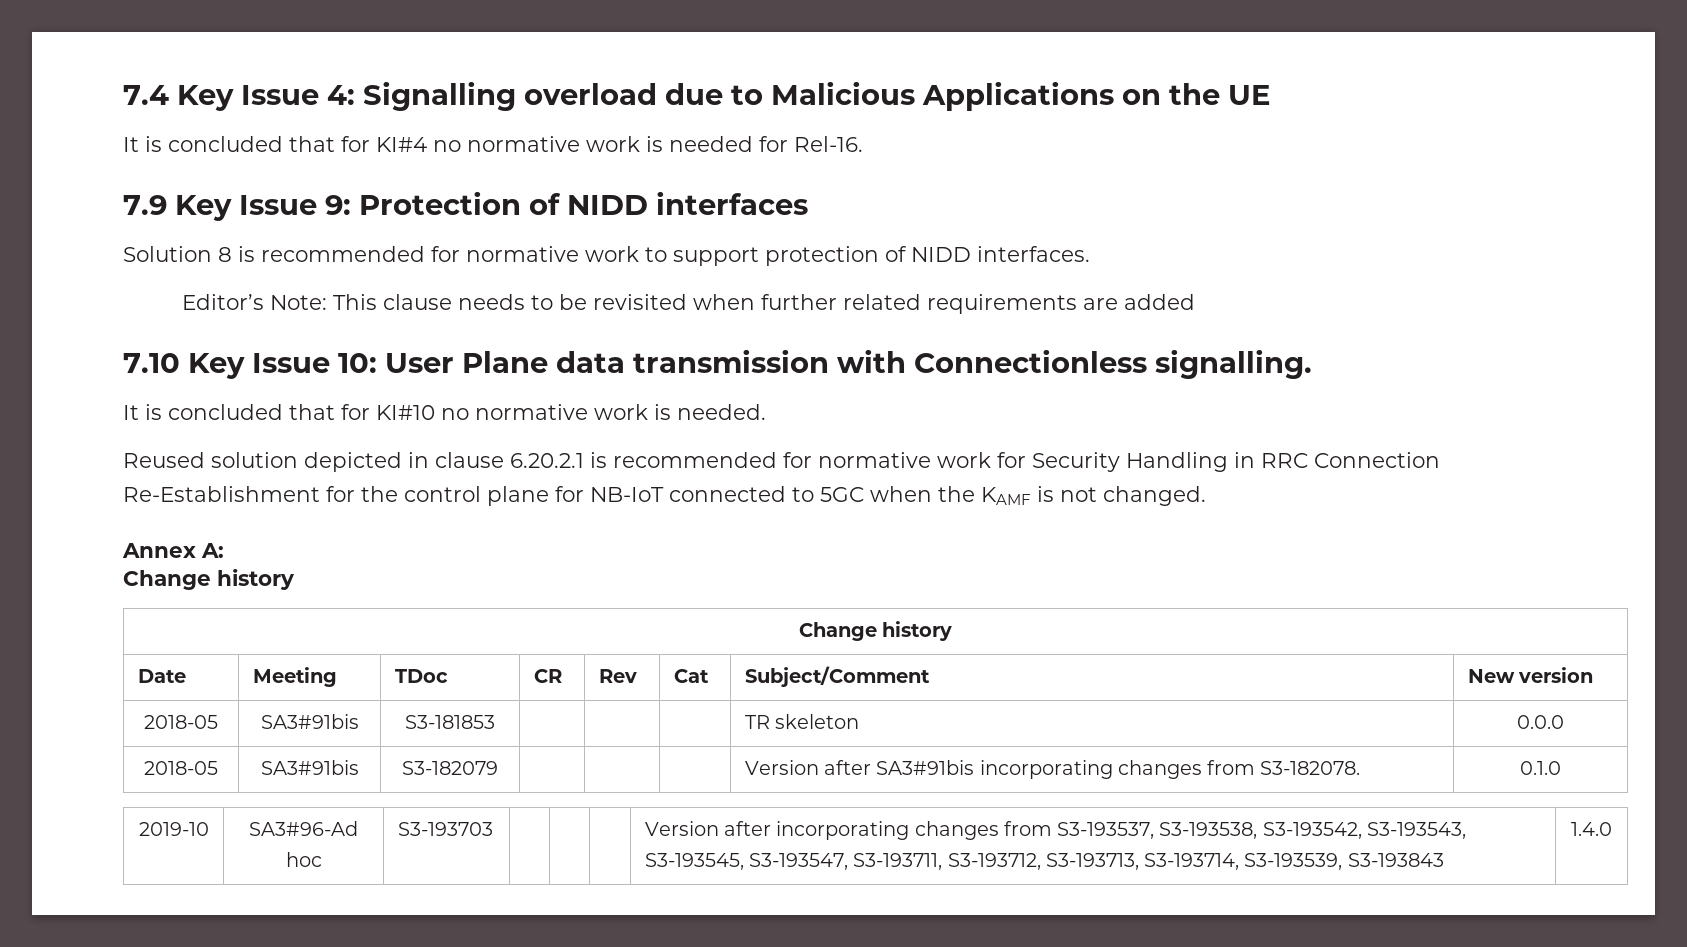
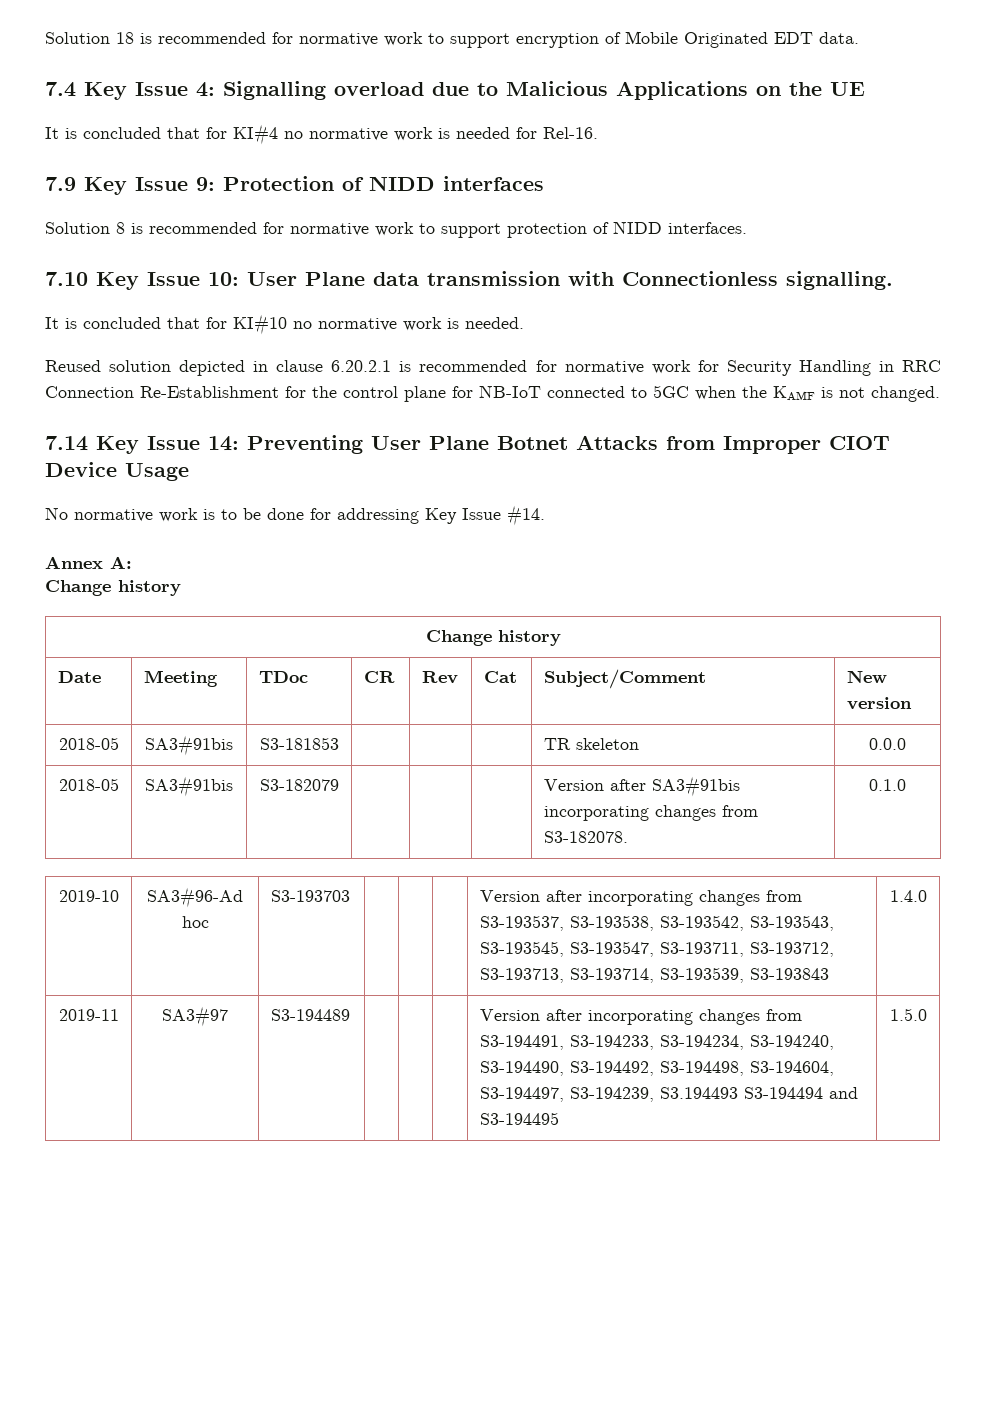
+ Solution 18 is recommended for normative work to support encryption of Mobile Originated EDT data.
- Editor’s Note: This clause needs to be revisited when further related requirements are added
+ 7.14 Key Issue 14: Preventing User Plane Botnet Attacks from Improper CIOT Device Usage
+ No normative work is to be done for addressing Key Issue #14.
+ 2019-11 | SA3#97 | S3-194489 | | | | Version after incorporating changes from S3-194491, S3-194233, S3-194234, S3-194240, S3-194490, S3-194492, S3-194498, S3-194604, S3-194497, S3-194239, S3.194493 S3-194494 and S3-194495 | 1.5.0

